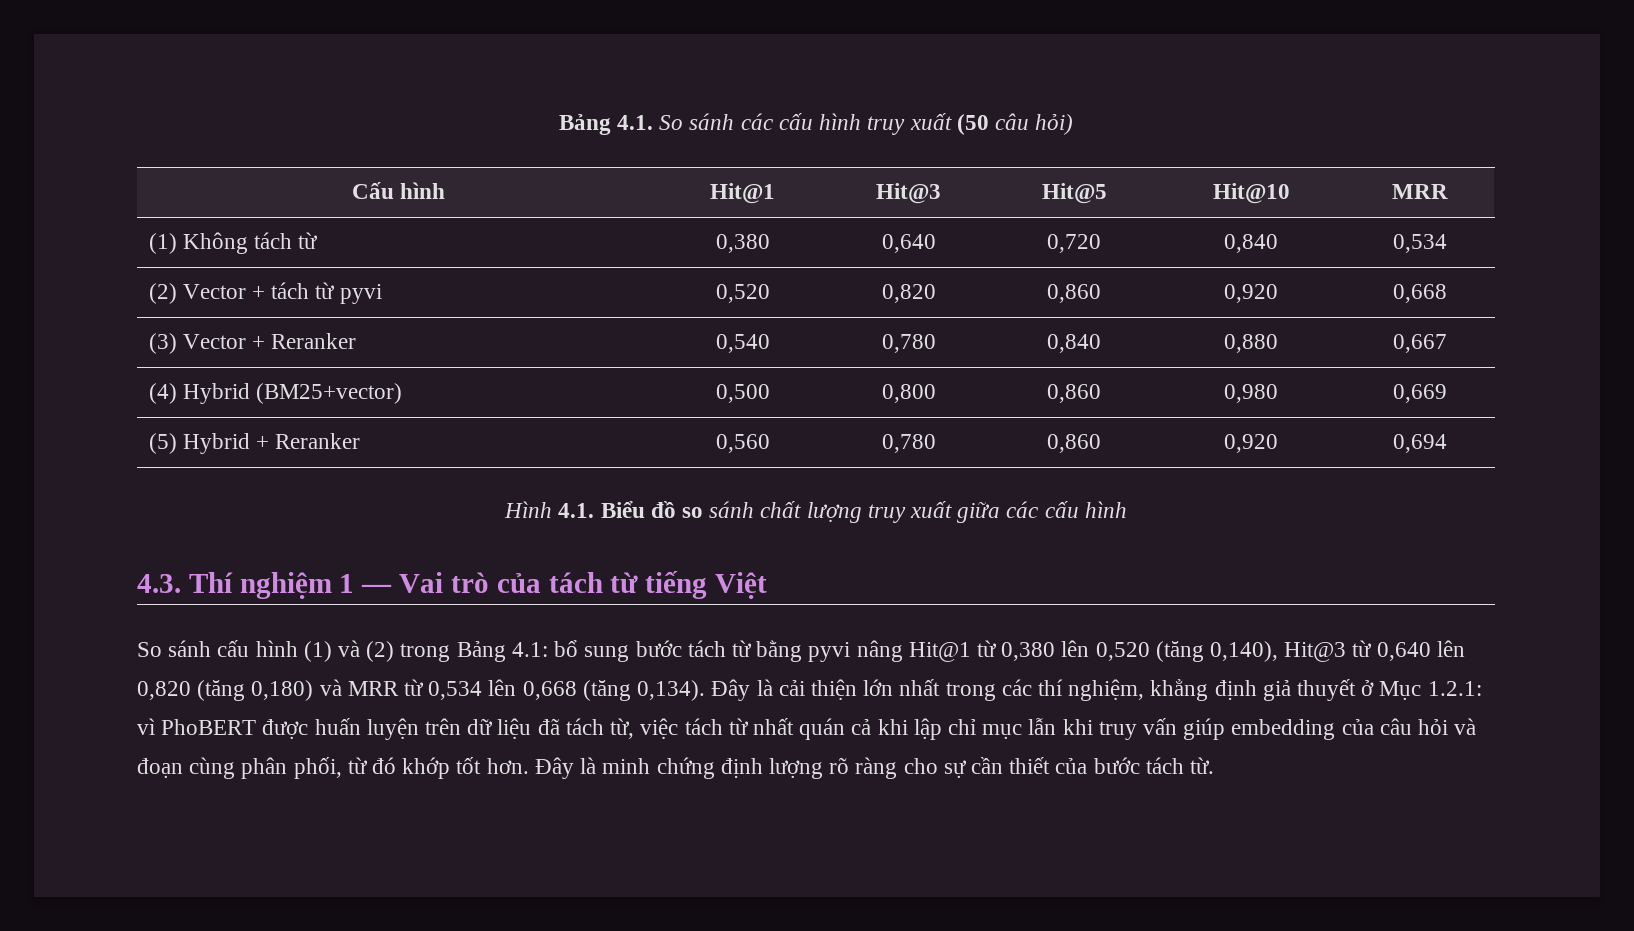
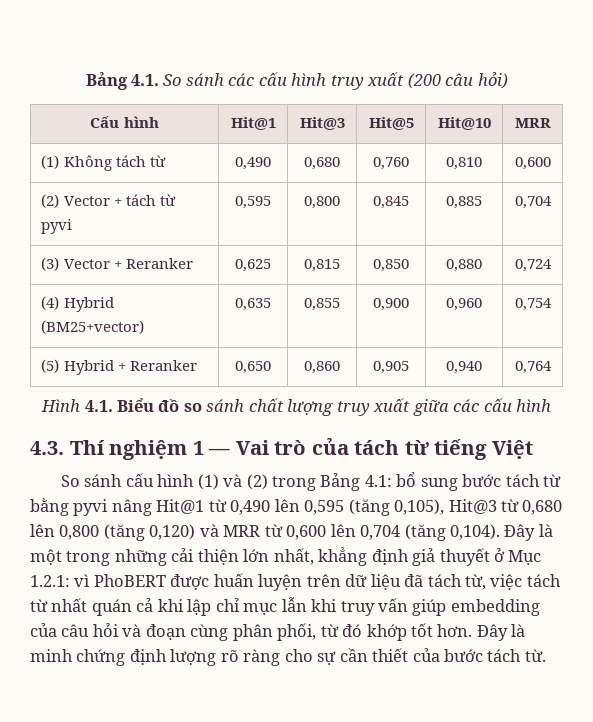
- Bảng 4.1. So sánh các cấu hình truy xuất (50 câu hỏi)
+ Bảng 4.1. So sánh các cấu hình truy xuất (200 câu hỏi)
- (1) Không tách từ | 0,380 | 0,640 | 0,720 | 0,840 | 0,534
+ (1) Không tách từ | 0,490 | 0,680 | 0,760 | 0,810 | 0,600
- (2) Vector + tách từ pyvi | 0,520 | 0,820 | 0,860 | 0,920 | 0,668
+ (2) Vector + tách từ pyvi | 0,595 | 0,800 | 0,845 | 0,885 | 0,704
- (3) Vector + Reranker | 0,540 | 0,780 | 0,840 | 0,880 | 0,667
+ (3) Vector + Reranker | 0,625 | 0,815 | 0,850 | 0,880 | 0,724
- (4) Hybrid (BM25+vector) | 0,500 | 0,800 | 0,860 | 0,980 | 0,669
+ (4) Hybrid (BM25+vector) | 0,635 | 0,855 | 0,900 | 0,960 | 0,754
- (5) Hybrid + Reranker | 0,560 | 0,780 | 0,860 | 0,920 | 0,694
+ (5) Hybrid + Reranker | 0,650 | 0,860 | 0,905 | 0,940 | 0,764
- bổ sung bước tách từ bằng pyvi nâng Hit@1 từ 0,380 lên 0,520 (tăng 0,140), Hit@3 từ 0,640 lên 0,820 (tăng 0,180) và MRR từ 0,534 lên 0,668 (tăng 0,134). Đây là cải thiện lớn nhất trong các thí nghiệm, khẳng định giả thuyết ở Mục 1.2.1:
+ bổ sung bước tách từ bằng pyvi nâng Hit@1 từ 0,490 lên 0,595 (tăng 0,105), Hit@3 từ 0,680 lên 0,800 (tăng 0,120) và MRR từ 0,600 lên 0,704 (tăng 0,104). Đây là một trong những cải thiện lớn nhất, khẳng định giả thuyết ở Mục 1.2.1:

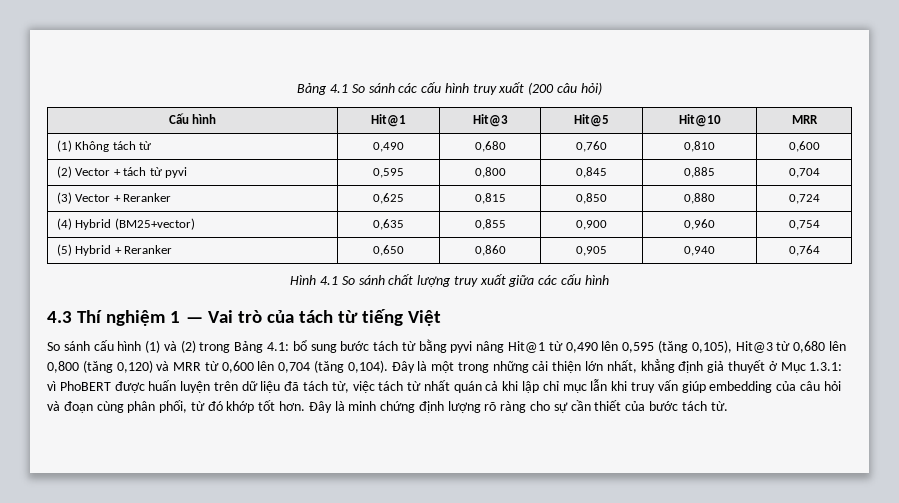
- Bảng 4.1. So sánh các cấu hình truy xuất (200 câu hỏi)
+ Bảng 4.1 So sánh các cấu hình truy xuất (200 câu hỏi)
- Hình 4.1. Biểu đồ so sánh chất lượng truy xuất giữa các cấu hình
+ Hình 4.1 So sánh chất lượng truy xuất giữa các cấu hình
- 4.3. Thí nghiệm 1 — Vai trò của tách từ tiếng Việt
+ 4.3 Thí nghiệm 1 — Vai trò của tách từ tiếng Việt
- Đây là một trong những cải thiện lớn nhất, khẳng định giả thuyết ở Mục 1.2.1: vì PhoBERT được huấn luyện trên dữ liệu đã tách từ, việc tách từ nhất quán cả khi lập chỉ mục lẫn khi truy vấn giúp embedding của câu hỏi và đoạn cùng phân phối, từ đó khớp tốt hơn.
+ Đây là một trong những cải thiện lớn nhất, khẳng định giả thuyết ở Mục 1.3.1: vì PhoBERT được huấn luyện trên dữ liệu đã tách từ, việc tách từ nhất quán cả khi lập chỉ mục lẫn khi truy vấn giúp embedding của câu hỏi và đoạn cùng phân phối, từ đó khớp tốt hơn.

